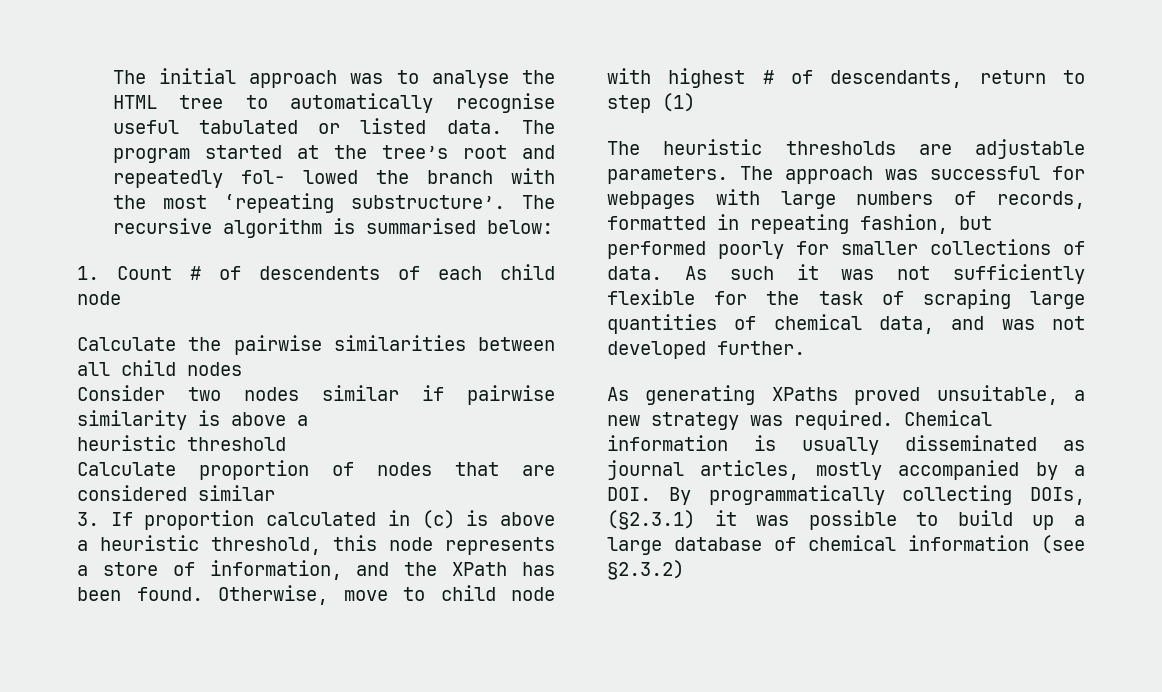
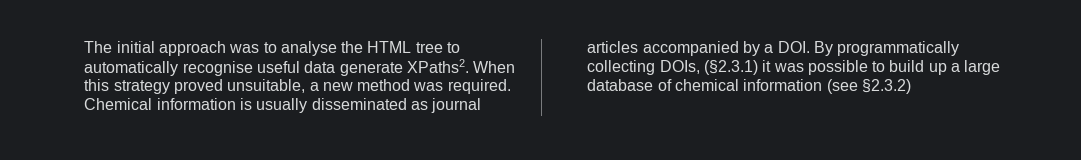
- The initial approach was to analyse the HTML tree to automatically recognise useful tabulated or listed data. The program started at the tree’s root and repeatedly fol- lowed the branch with the most ‘repeating substructure’. The recursive algorithm is summarised below:
- 1. Count # of descendents of each child node
- Calculate the pairwise similarities between all child nodes
- Consider two nodes similar if pairwise similarity is above a
- heuristic threshold
- Calculate proportion of nodes that are considered similar
- 3. If proportion calculated in (c) is above a heuristic threshold, this node represents a store of information, and the XPath has been found. Otherwise, move to child node with highest # of descendants, return to step (1)
- The heuristic thresholds are adjustable parameters. The approach was successful for webpages with large numbers of records, formatted in repeating fashion, but performed poorly for smaller collections of data. As such it was not sufficiently flexible for the task of scraping large quantities of chemical data, and was not developed further.
- As generating XPaths proved unsuitable, a new strategy was required.
+ The initial approach was to analyse the HTML tree to automatically recognise useful data generate XPaths2. When this strategy proved unsuitable, a new method was required.
- Chemical information is usually disseminated as journal articles, mostly accompanied by a DOI. By programmatically collecting DOIs, (§2.3.1) it was possible to build up a large database of chemical information (see §2.3.2)
+ Chemical information is usually disseminated as journal articles accompanied by a DOI. By programmatically collecting DOIs, (§2.3.1) it was possible to build up a large database of chemical information (see §2.3.2)

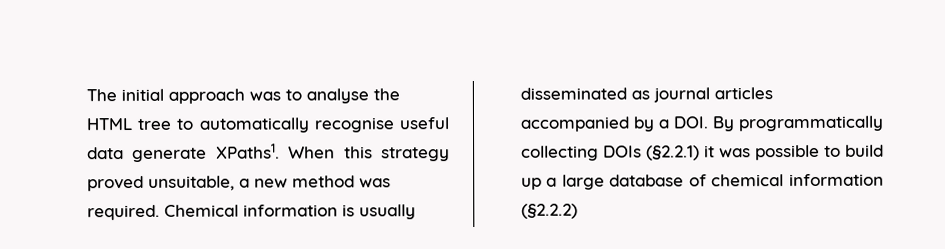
- The initial approach was to analyse the HTML tree to automatically recognise useful data generate XPaths2.
+ The initial approach was to analyse the HTML tree to automatically recognise useful data generate XPaths1.
- Chemical information is usually disseminated as journal articles accompanied by a DOI. By programmatically collecting DOIs, (§2.3.1) it was possible to build up a large database of chemical information (see §2.3.2)
+ Chemical information is usually disseminated as journal articles accompanied by a DOI. By programmatically collecting DOIs (§2.2.1) it was possible to build up a large database of chemical information (§2.2.2)

